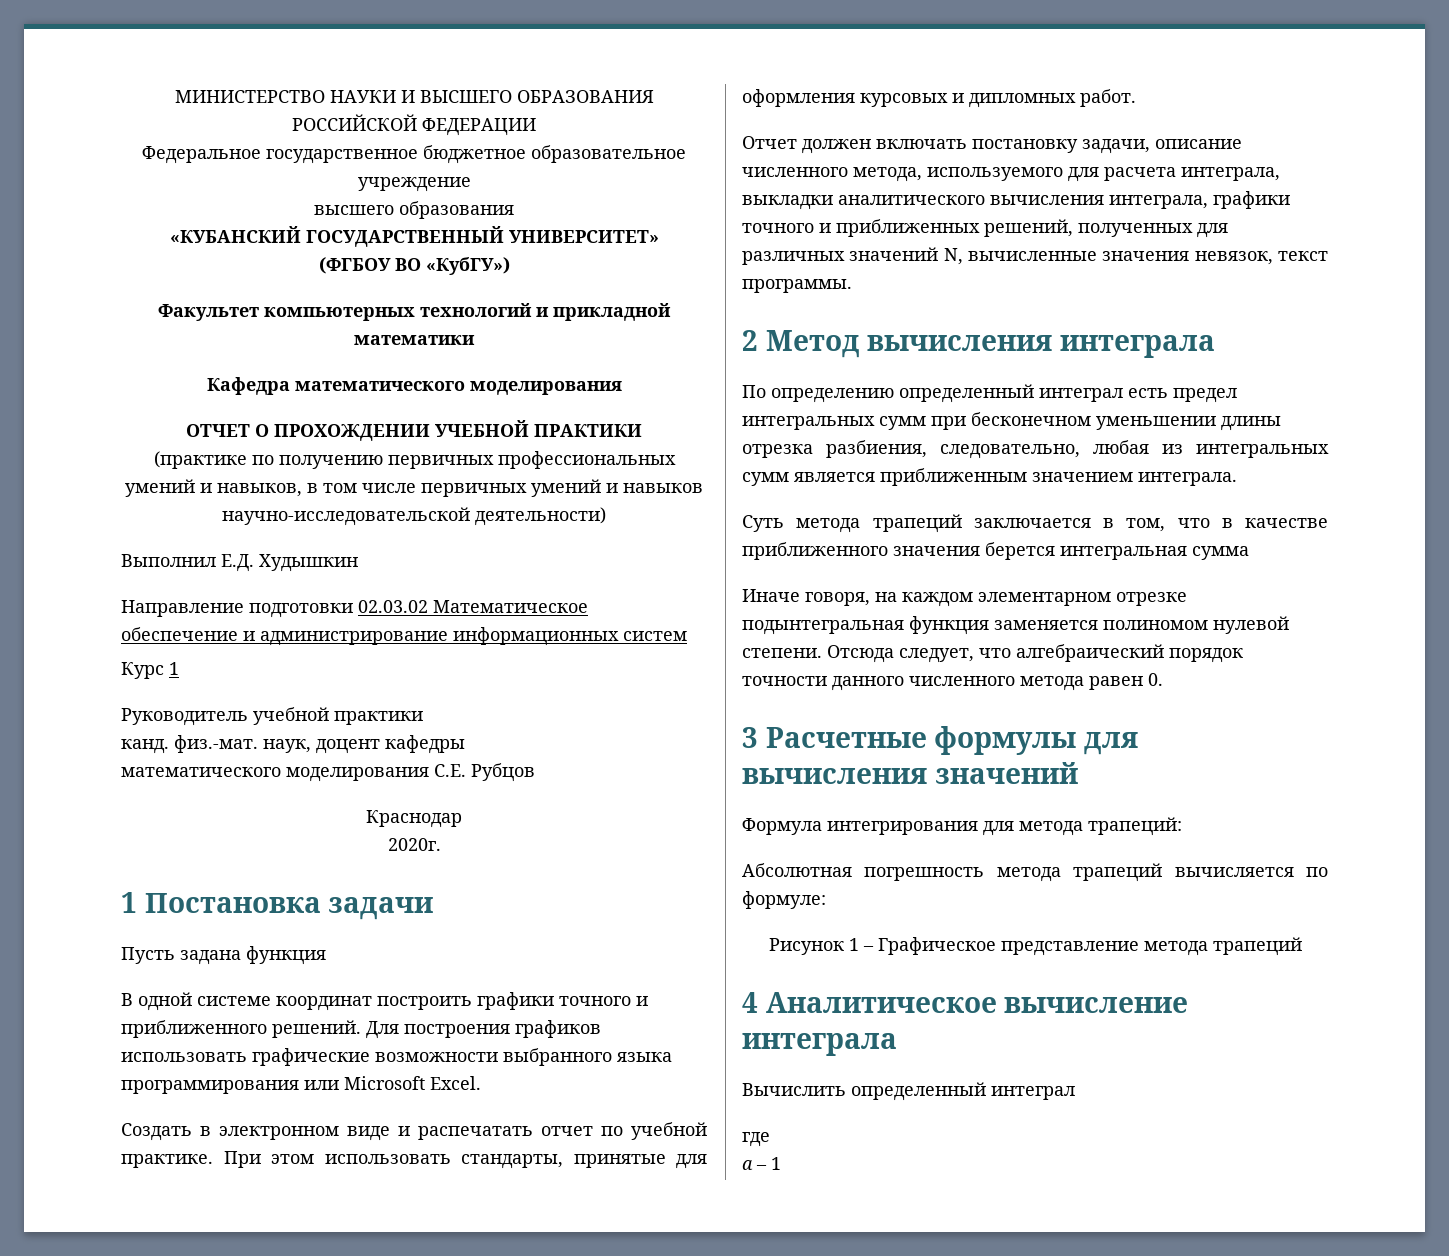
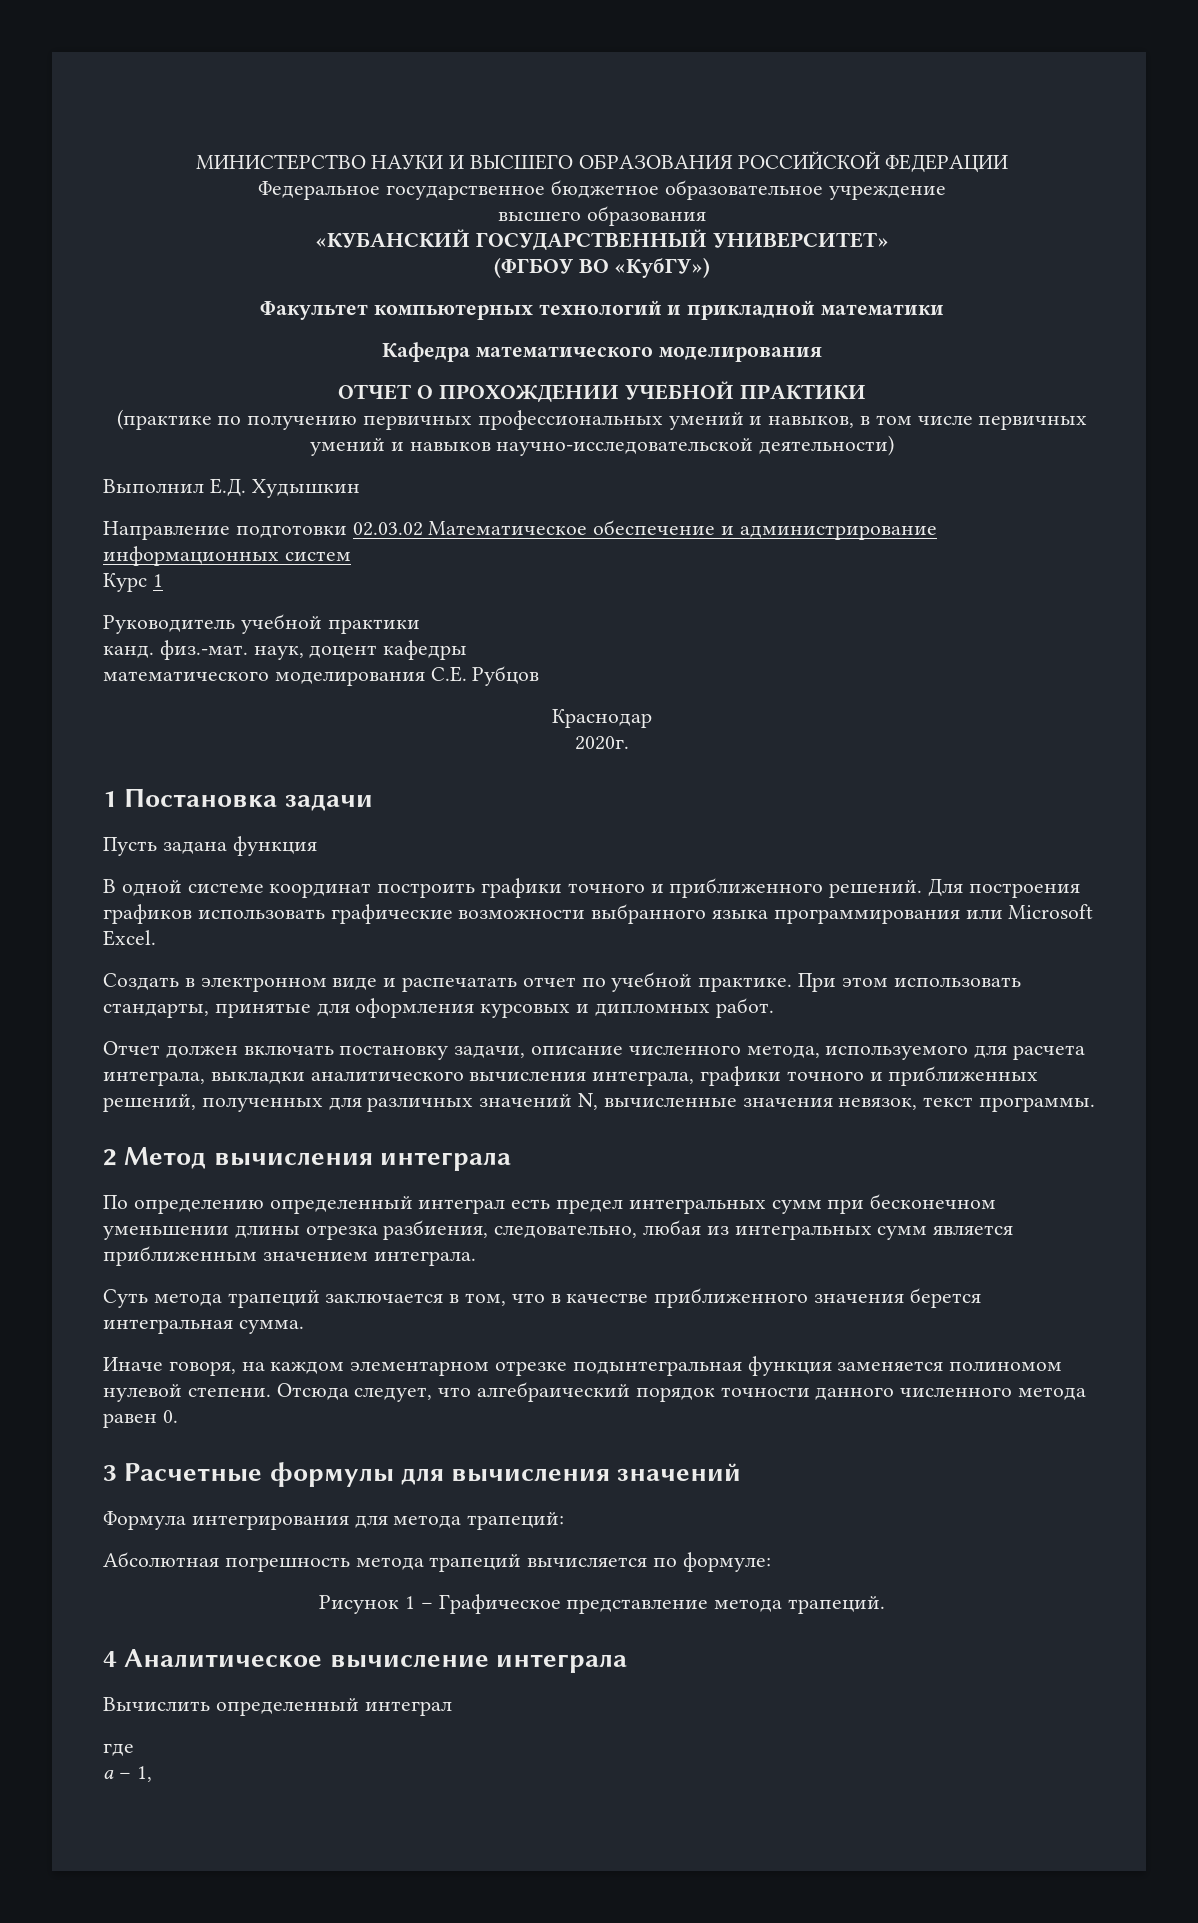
- Суть метода трапеций заключается в том, что в качестве приближенного значения берется интегральная сумма
+ Суть метода трапеций заключается в том, что в качестве приближенного значения берется интегральная сумма.
- Рисунок 1 – Графическое представление метода трапеций
+ Рисунок 1 – Графическое представление метода трапеций.
- a – 1
+ a – 1,

